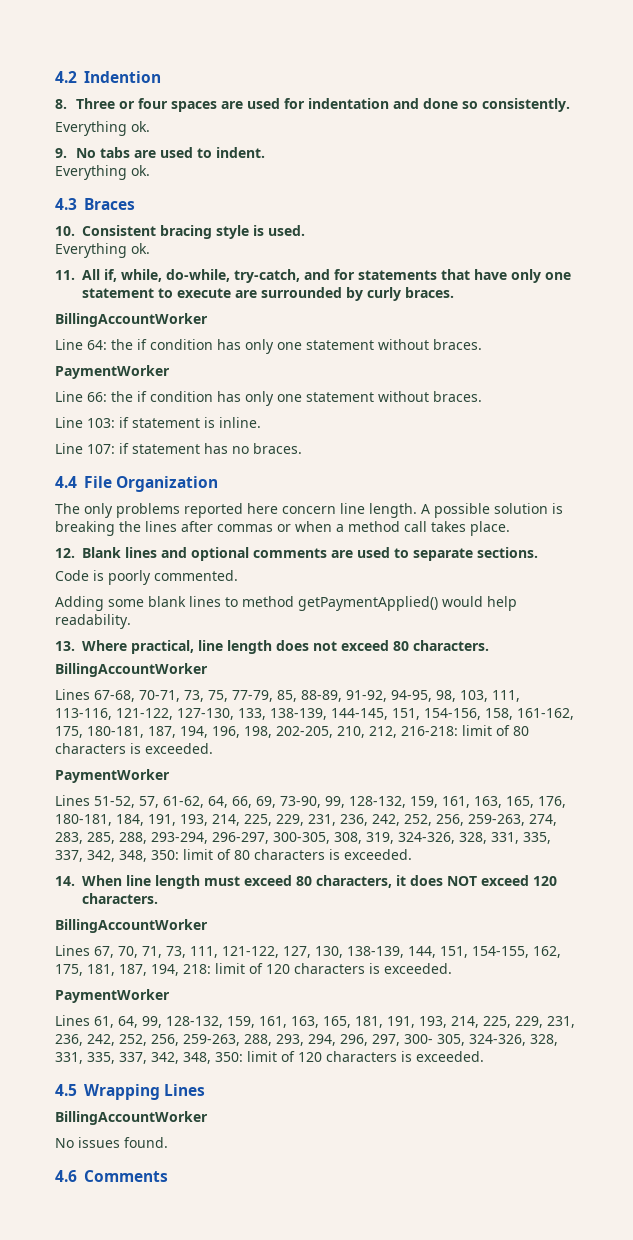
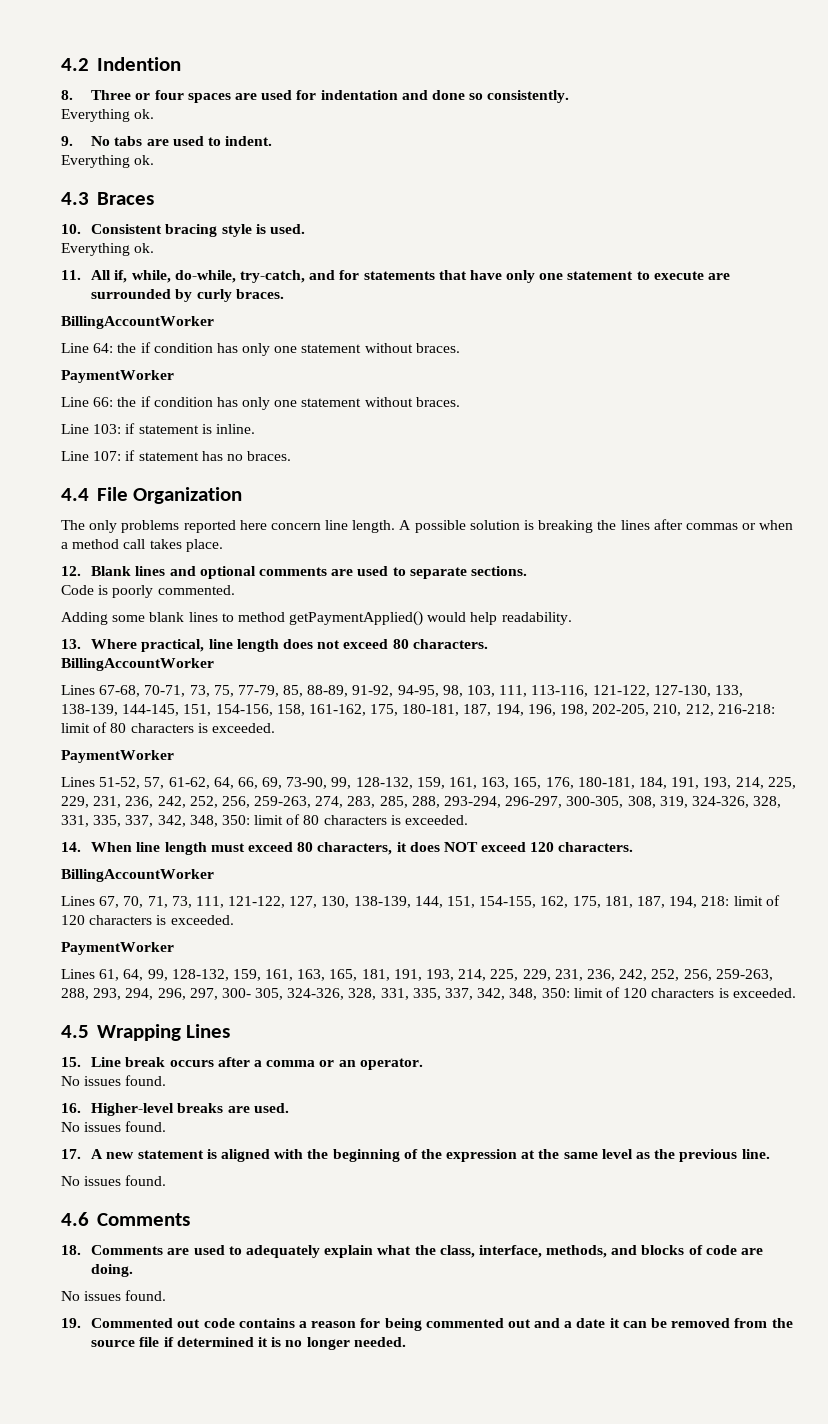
  4.5 Wrapping Lines
- BillingAccountWorker
+ 15. Line break occurs after a comma or an operator.
+ No issues found.
+ 16. Higher-level breaks are used.
+ No issues found.
+ 17. A new statement is aligned with the beginning of the expression at the same level as the previous line.
+ 18. Comments are used to adequately explain what the class, interface, methods, and blocks of code are doing.
+ No issues found.
+ 19. Commented out code contains a reason for being commented out and a date it can be removed from the source file if determined it is no longer needed.

